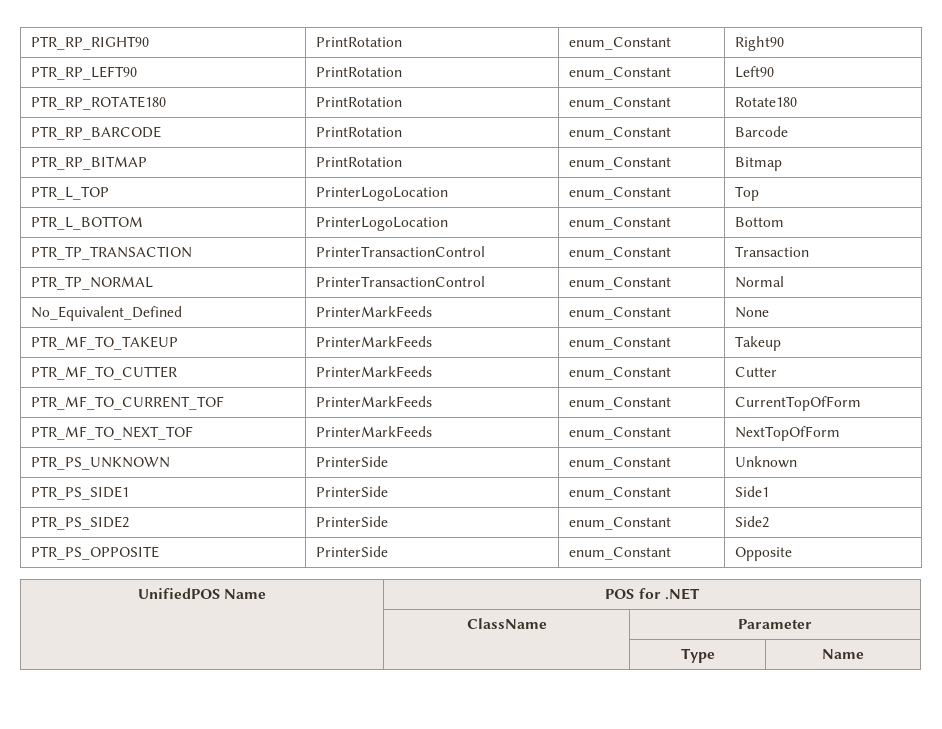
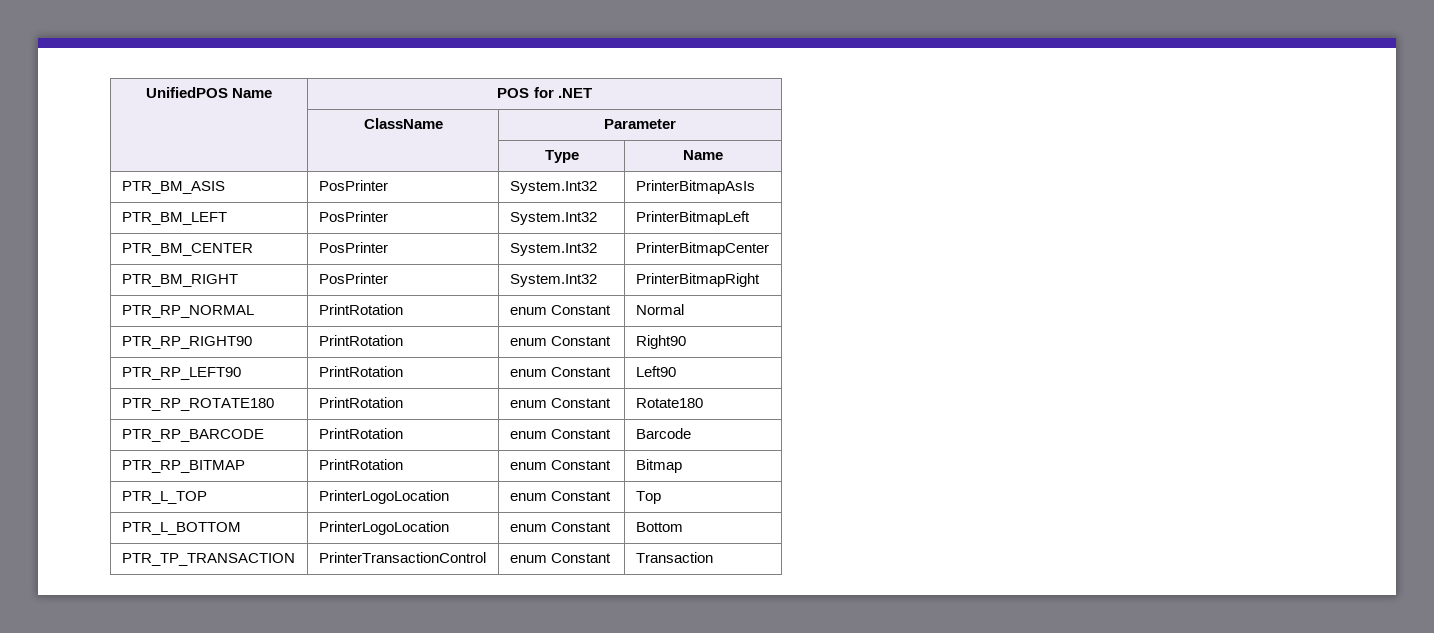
- PTR_RP_RIGHT90 | PrintRotation | enum_Constant | Right90
- PTR_RP_LEFT90 | PrintRotation | enum_Constant | Left90
- PTR_RP_ROTATE180 | PrintRotation | enum_Constant | Rotate180
- PTR_RP_BARCODE | PrintRotation | enum_Constant | Barcode
- PTR_RP_BITMAP | PrintRotation | enum_Constant | Bitmap
- PTR_L_TOP | PrinterLogoLocation | enum_Constant | Top
- PTR_L_BOTTOM | PrinterLogoLocation | enum_Constant | Bottom
- PTR_TP_TRANSACTION | PrinterTransactionControl | enum_Constant | Transaction
- PTR_TP_NORMAL | PrinterTransactionControl | enum_Constant | Normal
- No_Equivalent_Defined | PrinterMarkFeeds | enum_Constant | None
- PTR_MF_TO_TAKEUP | PrinterMarkFeeds | enum_Constant | Takeup
- PTR_MF_TO_CUTTER | PrinterMarkFeeds | enum_Constant | Cutter
- PTR_MF_TO_CURRENT_TOF | PrinterMarkFeeds | enum_Constant | CurrentTopOfForm
- PTR_MF_TO_NEXT_TOF | PrinterMarkFeeds | enum_Constant | NextTopOfForm
- PTR_PS_UNKNOWN | PrinterSide | enum_Constant | Unknown
- PTR_PS_SIDE1 | PrinterSide | enum_Constant | Side1
- PTR_PS_SIDE2 | PrinterSide | enum_Constant | Side2
- PTR_PS_OPPOSITE | PrinterSide | enum_Constant | Opposite
+ PTR_BM_ASIS | PosPrinter | System.Int32 | PrinterBitmapAsIs
+ PTR_BM_LEFT | PosPrinter | System.Int32 | PrinterBitmapLeft
+ PTR_BM_CENTER | PosPrinter | System.Int32 | PrinterBitmapCenter
+ PTR_BM_RIGHT | PosPrinter | System.Int32 | PrinterBitmapRight
+ PTR_RP_NORMAL | PrintRotation | enum Constant | Normal
+ PTR_RP_RIGHT90 | PrintRotation | enum Constant | Right90
+ PTR_RP_LEFT90 | PrintRotation | enum Constant | Left90
+ PTR_RP_ROTATE180 | PrintRotation | enum Constant | Rotate180
+ PTR_RP_BARCODE | PrintRotation | enum Constant | Barcode
+ PTR_RP_BITMAP | PrintRotation | enum Constant | Bitmap
+ PTR_L_TOP | PrinterLogoLocation | enum Constant | Top
+ PTR_L_BOTTOM | PrinterLogoLocation | enum Constant | Bottom
+ PTR_TP_TRANSACTION | PrinterTransactionControl | enum Constant | Transaction

